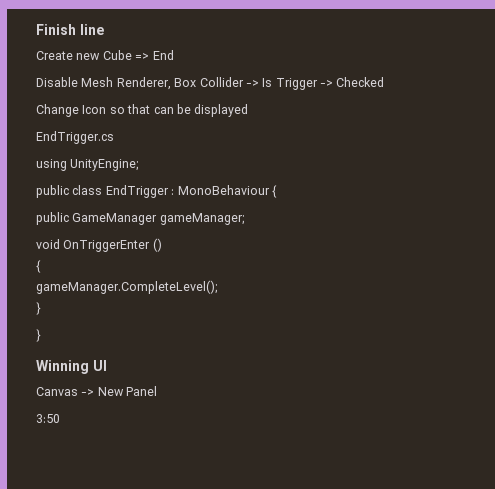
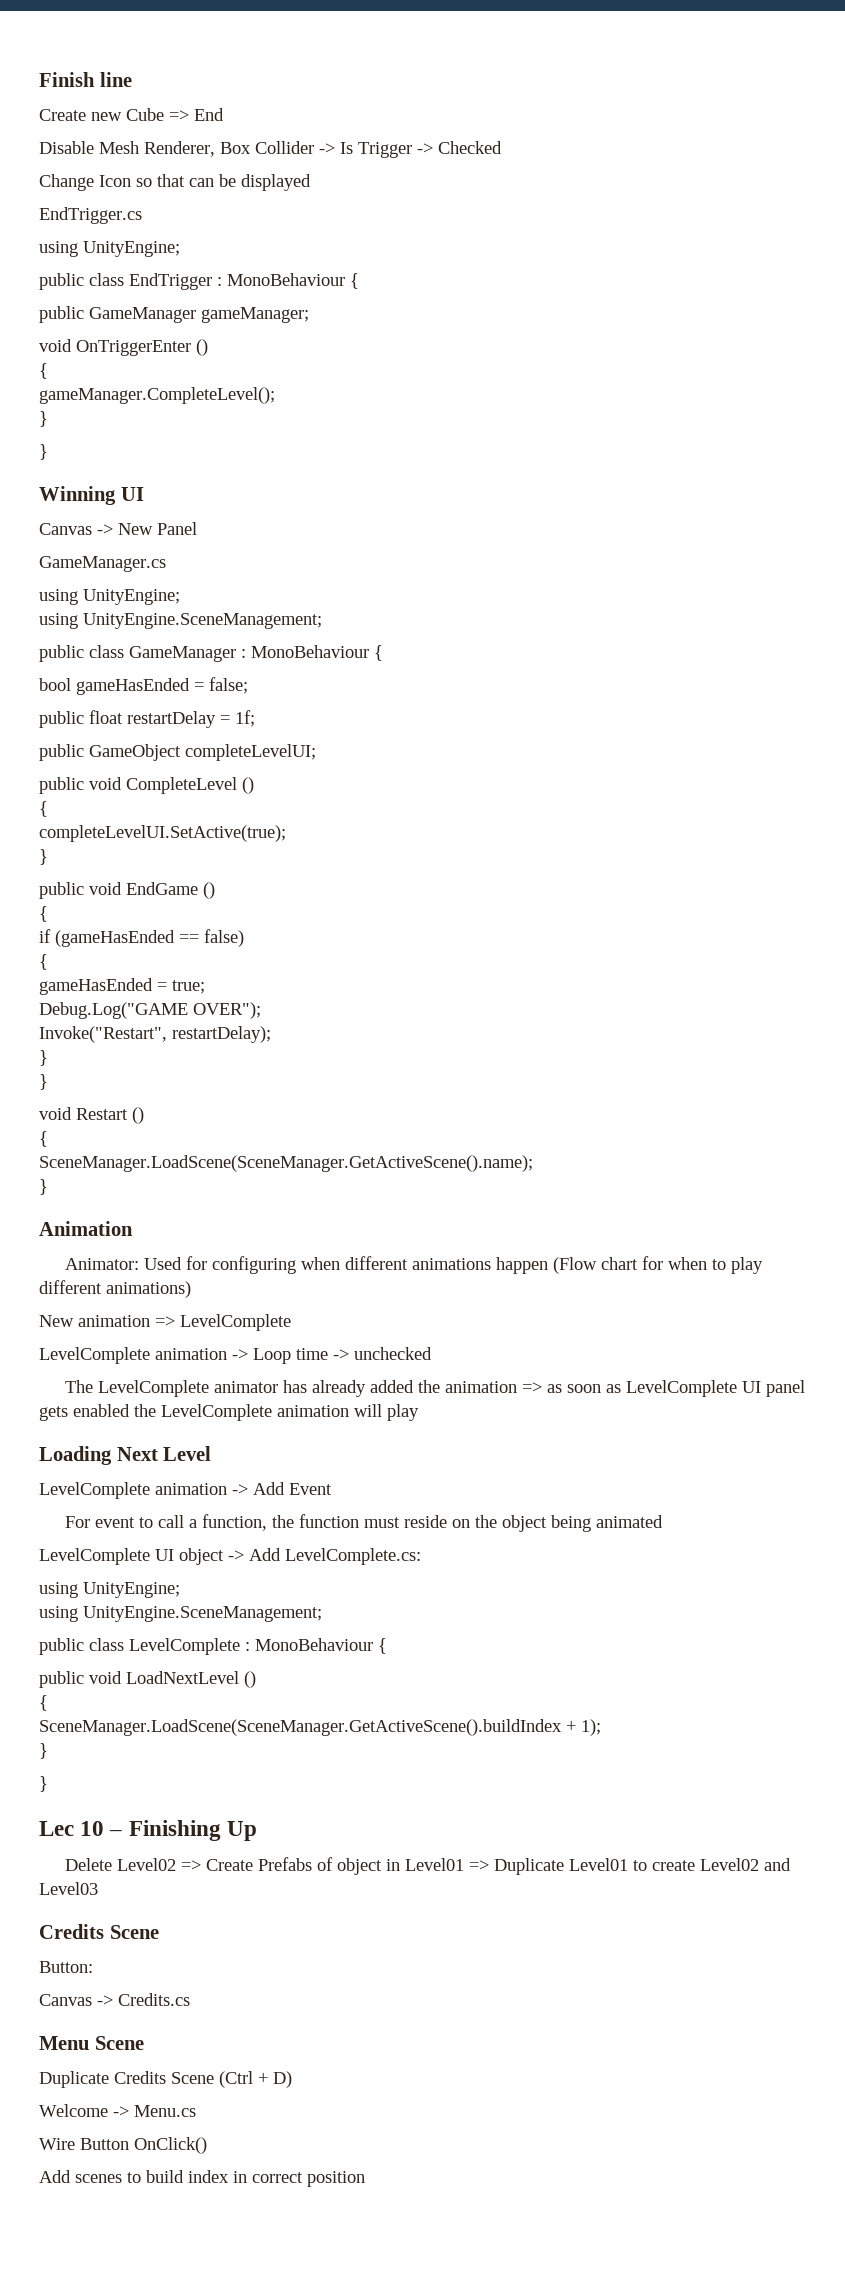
- 3:50
+ GameManager.cs
+ using UnityEngine;
+ using UnityEngine.SceneManagement;
+ public class GameManager : MonoBehaviour {
+ bool gameHasEnded = false;
+ public float restartDelay = 1f;
+ public GameObject completeLevelUI;
+ public void CompleteLevel ()
+ {
+ completeLevelUI.SetActive(true);
+ }
+ public void EndGame ()
+ {
+ if (gameHasEnded == false)
+ {
+ gameHasEnded = true;
+ Debug.Log("GAME OVER");
+ Invoke("Restart", restartDelay);
+ }
+ }
+ void Restart ()
+ {
+ SceneManager.LoadScene(SceneManager.GetActiveScene().name);
+ }
+ Animation
+ Animator: Used for configuring when different animations happen (Flow chart for when to play different animations)
+ New animation => LevelComplete
+ LevelComplete animation -> Loop time -> unchecked
+ The LevelComplete animator has already added the animation => as soon as LevelComplete UI panel gets enabled the LevelComplete animation will play
+ Loading Next Level
+ LevelComplete animation -> Add Event
+ For event to call a function, the function must reside on the object being animated
+ LevelComplete UI object -> Add LevelComplete.cs:
+ using UnityEngine;
+ using UnityEngine.SceneManagement;
+ public class LevelComplete : MonoBehaviour {
+ public void LoadNextLevel ()
+ {
+ SceneManager.LoadScene(SceneManager.GetActiveScene().buildIndex + 1);
+ }
+ }
+ Lec 10 – Finishing Up
+ Delete Level02 => Create Prefabs of object in Level01 => Duplicate Level01 to create Level02 and Level03
+ Credits Scene
+ Button:
+ Canvas -> Credits.cs
+ Menu Scene
+ Duplicate Credits Scene (Ctrl + D)
+ Welcome -> Menu.cs
+ Wire Button OnClick()
+ Add scenes to build index in correct position

